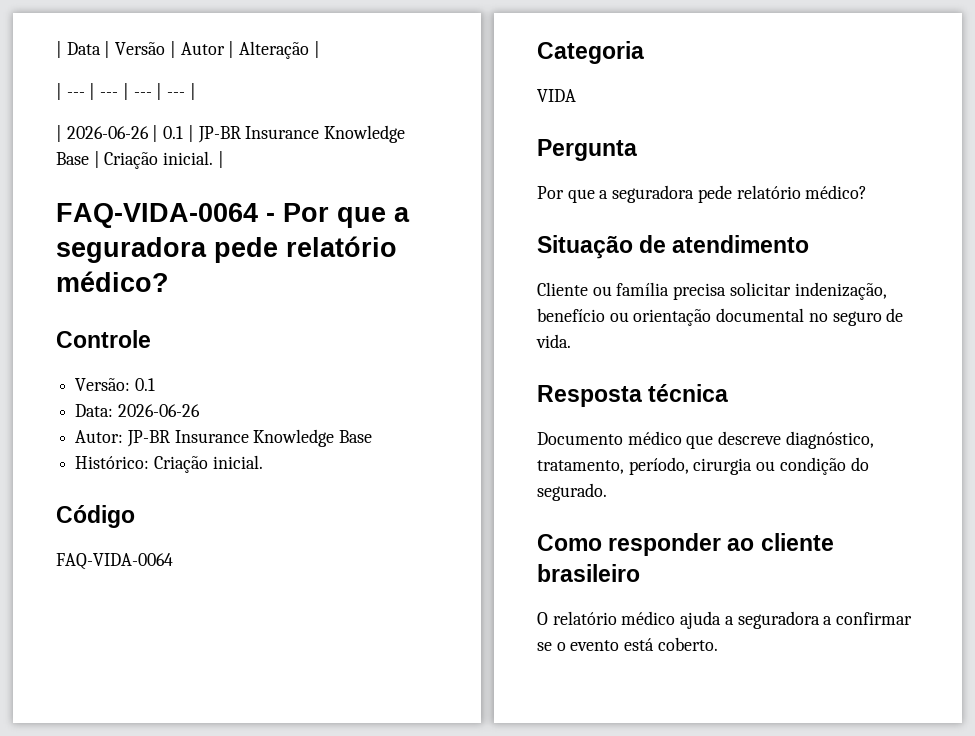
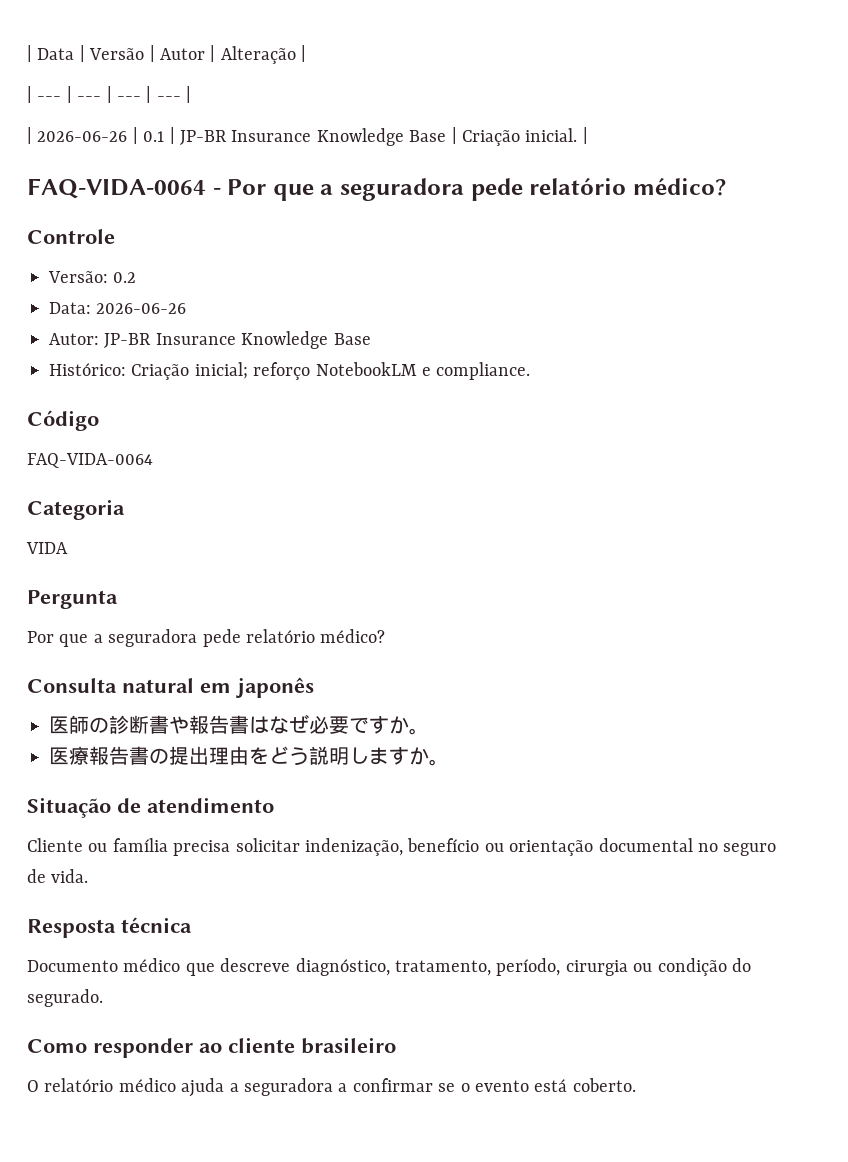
- Versão: 0.1
+ Versão: 0.2
- Histórico: Criação inicial.
+ Histórico: Criação inicial; reforço NotebookLM e compliance.
+ Consulta natural em japonês
+ 医師の診断書や報告書はなぜ必要ですか。
+ 医療報告書の提出理由をどう説明しますか。

